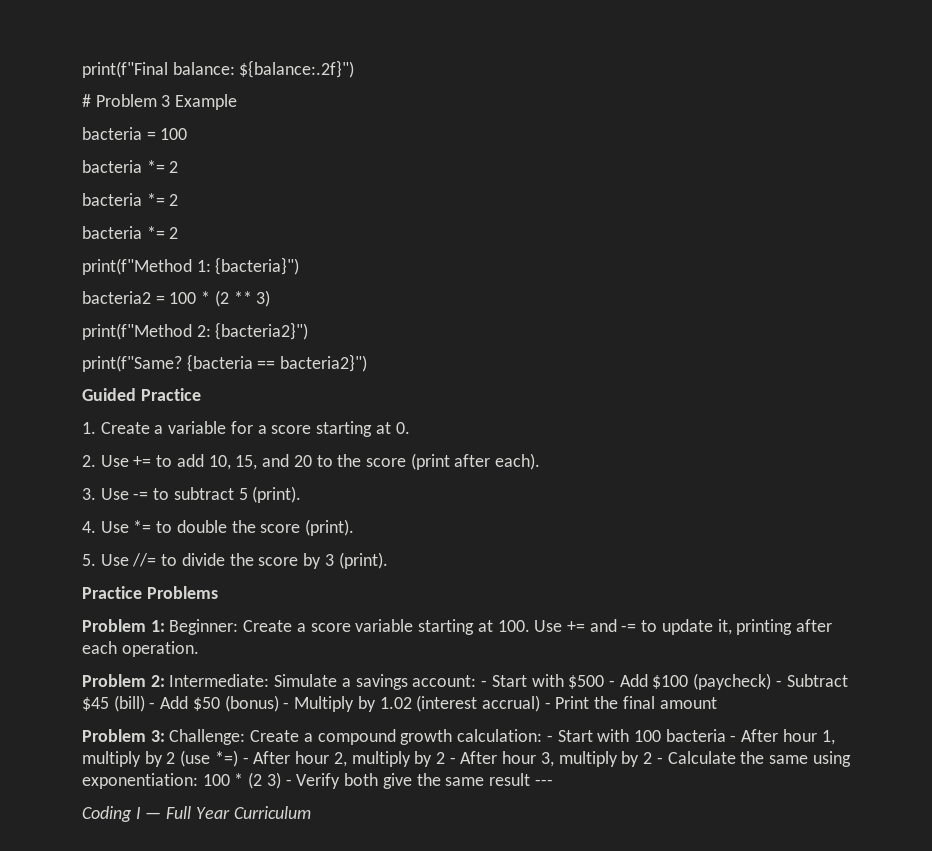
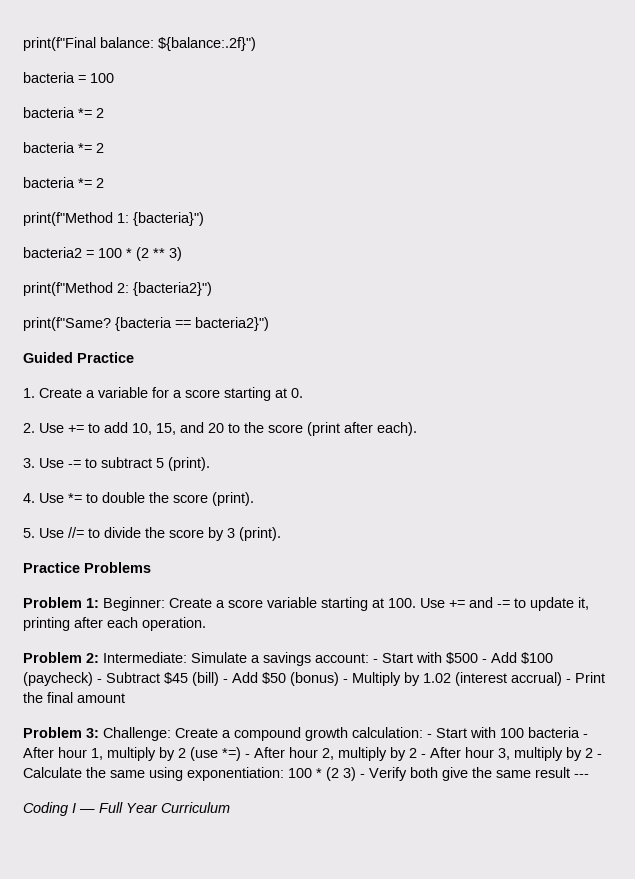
- # Problem 3 Example

